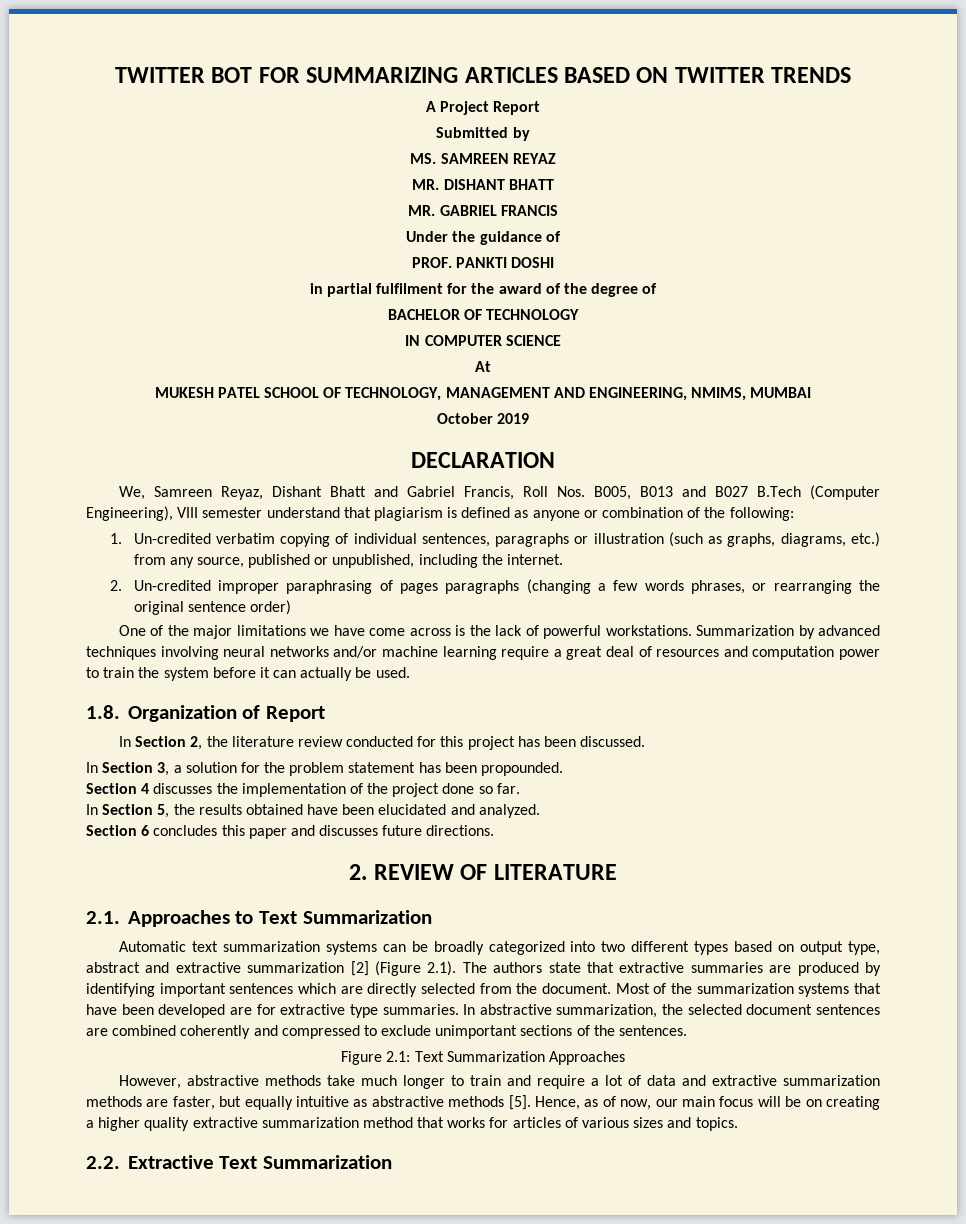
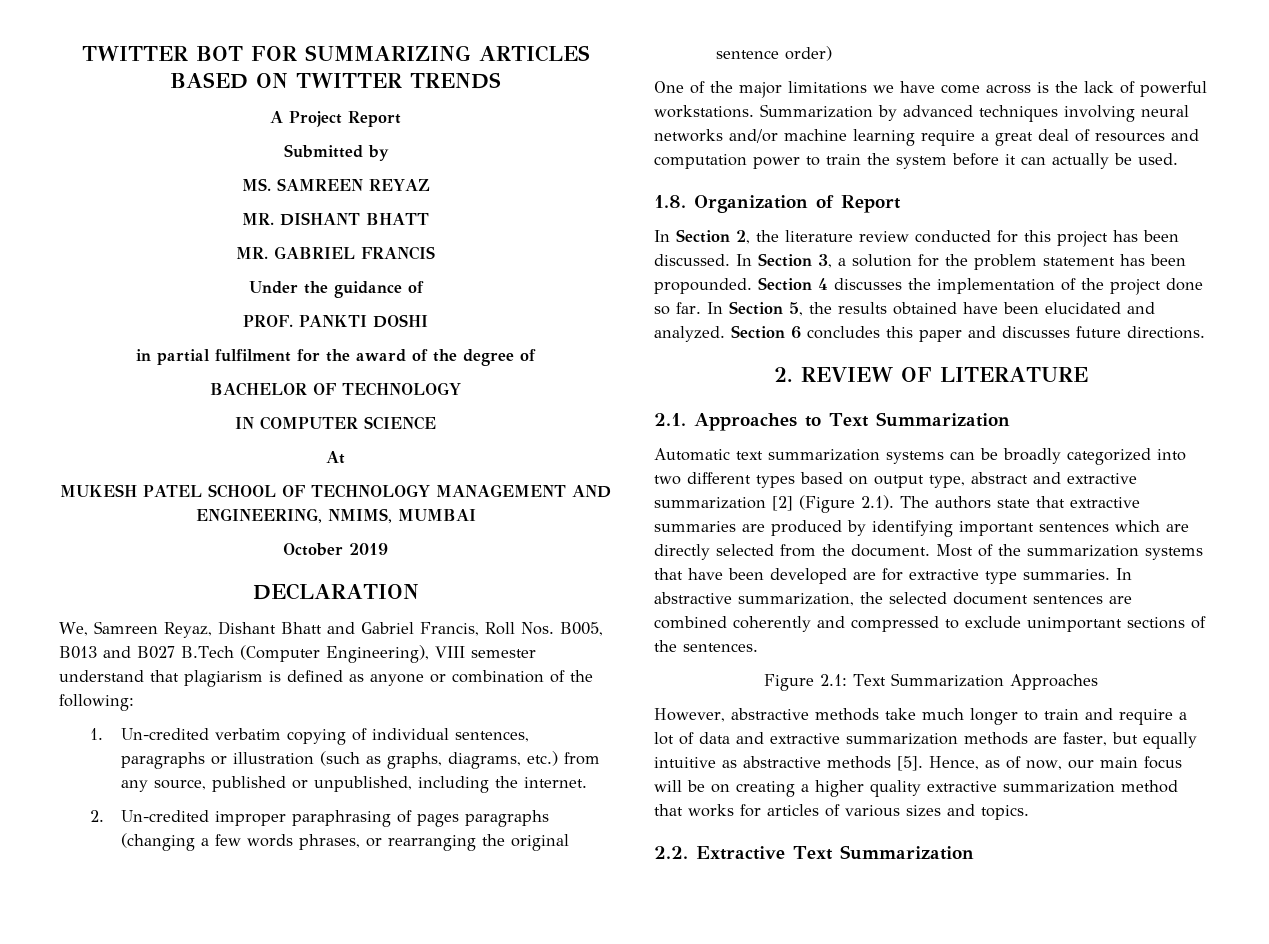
- MUKESH PATEL SCHOOL OF TECHNOLOGY, MANAGEMENT AND ENGINEERING, NMIMS, MUMBAI
+ MUKESH PATEL SCHOOL OF TECHNOLOGY MANAGEMENT AND ENGINEERING, NMIMS, MUMBAI
- In Section 2, the literature review conducted for this project has been discussed.
- In Section 3, a solution for the problem statement has been propounded.
- Section 4 discusses the implementation of the project done so far.
- In Section 5, the results obtained have been elucidated and analyzed.
- Section 6 concludes this paper and discusses future directions.
+ In Section 2, the literature review conducted for this project has been discussed. In Section 3, a solution for the problem statement has been propounded. Section 4 discusses the implementation of the project done so far. In Section 5, the results obtained have been elucidated and analyzed. Section 6 concludes this paper and discusses future directions.

